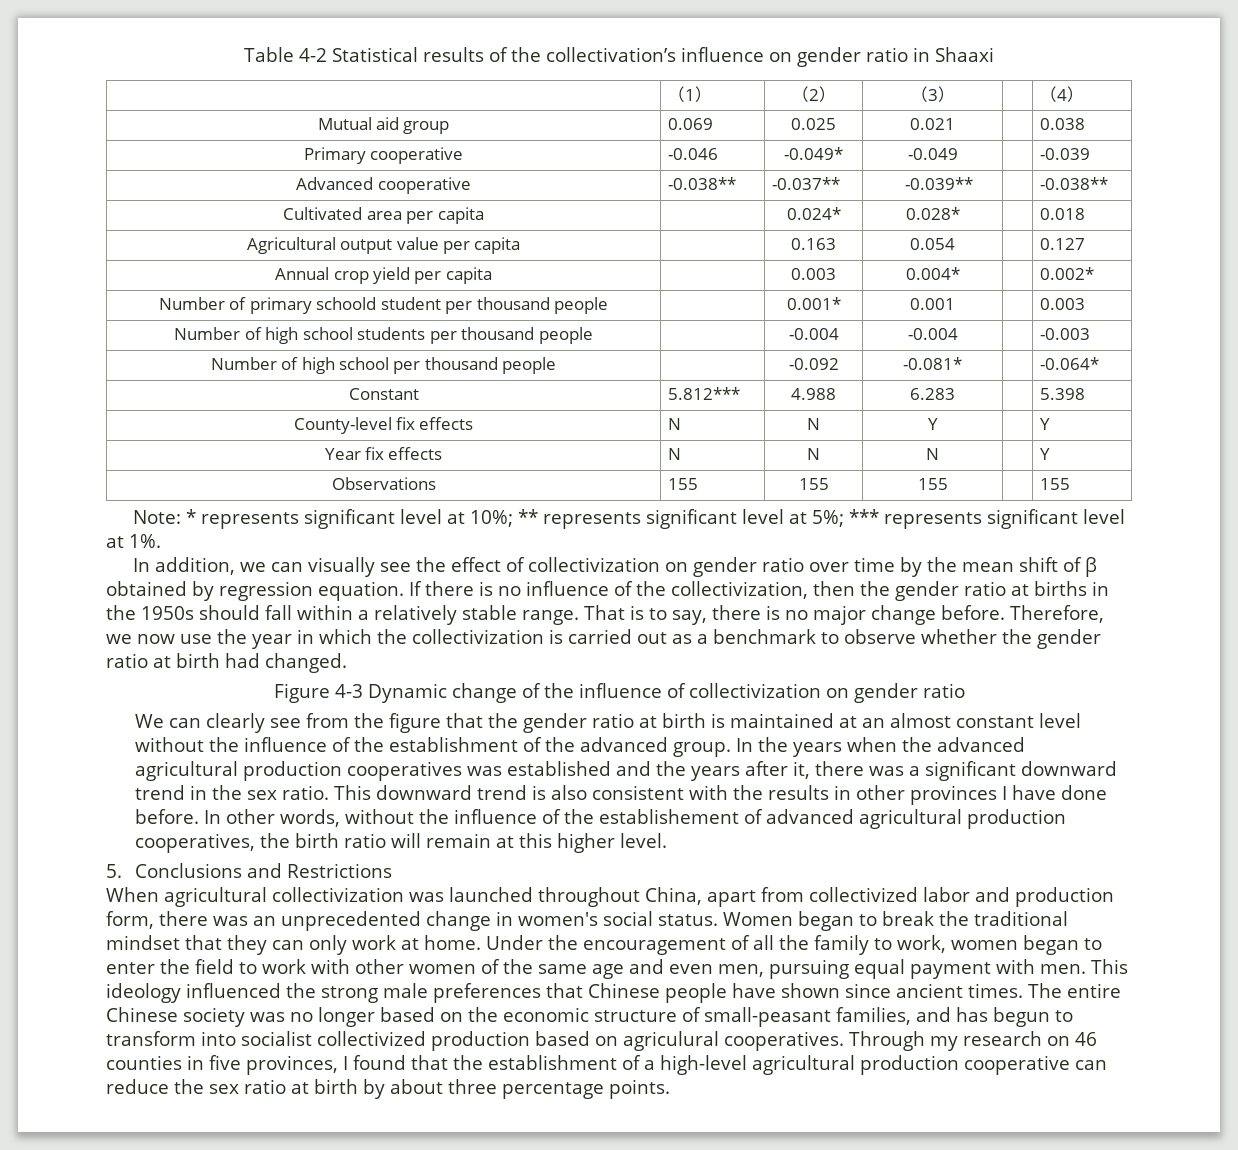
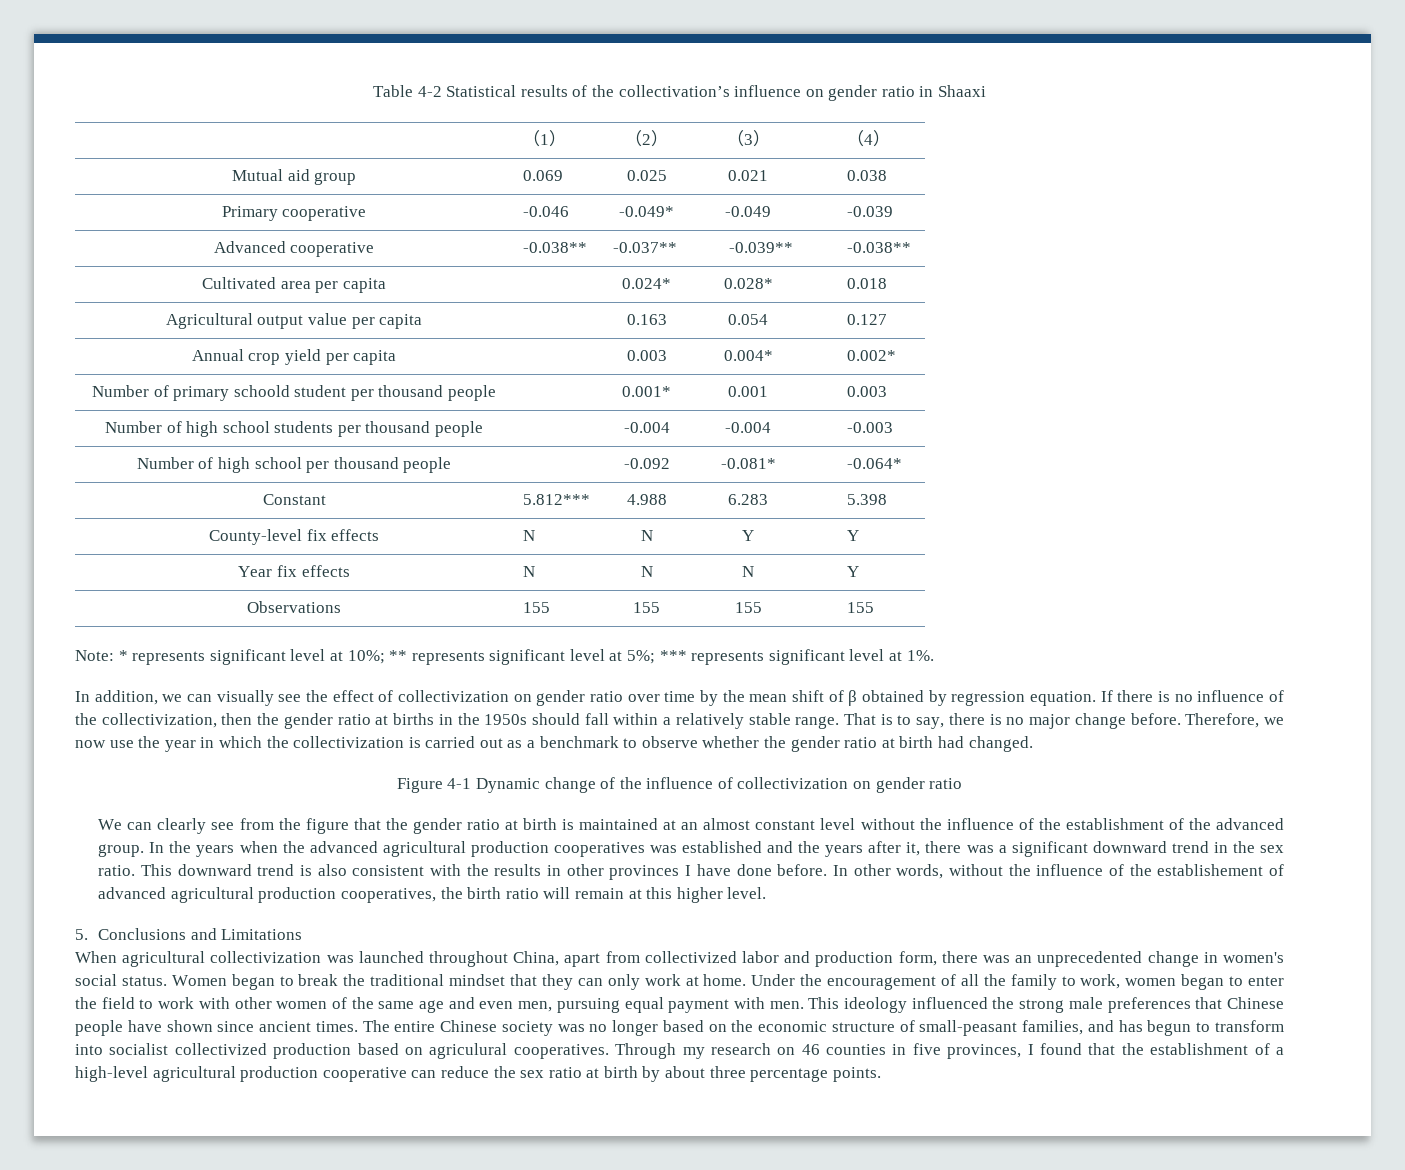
- Figure 4-3 Dynamic change of the influence of collectivization on gender ratio
+ Figure 4-1 Dynamic change of the influence of collectivization on gender ratio
- 5. Conclusions and Restrictions
+ 5. Conclusions and Limitations

